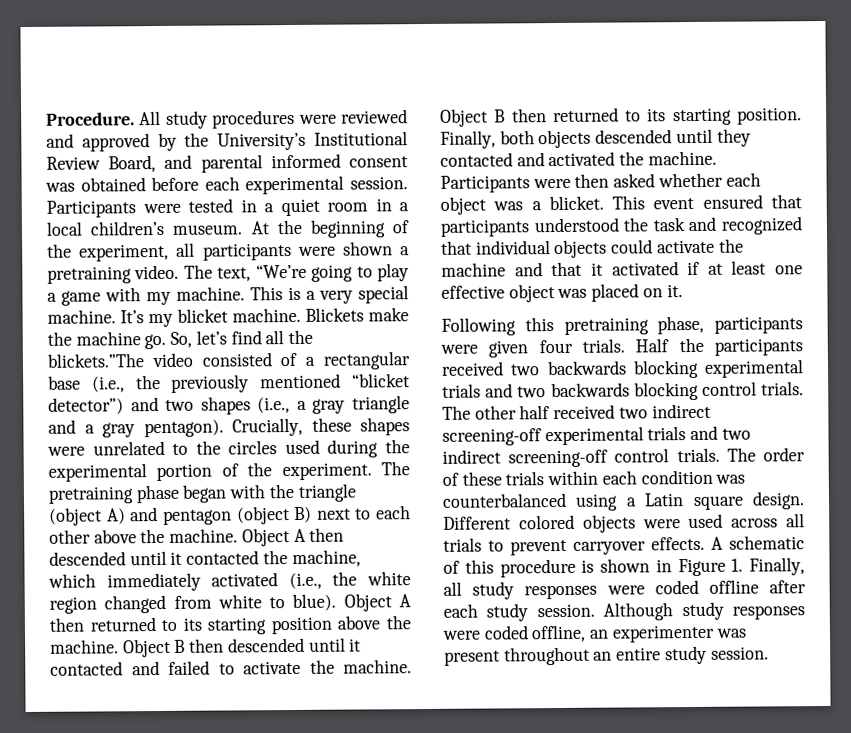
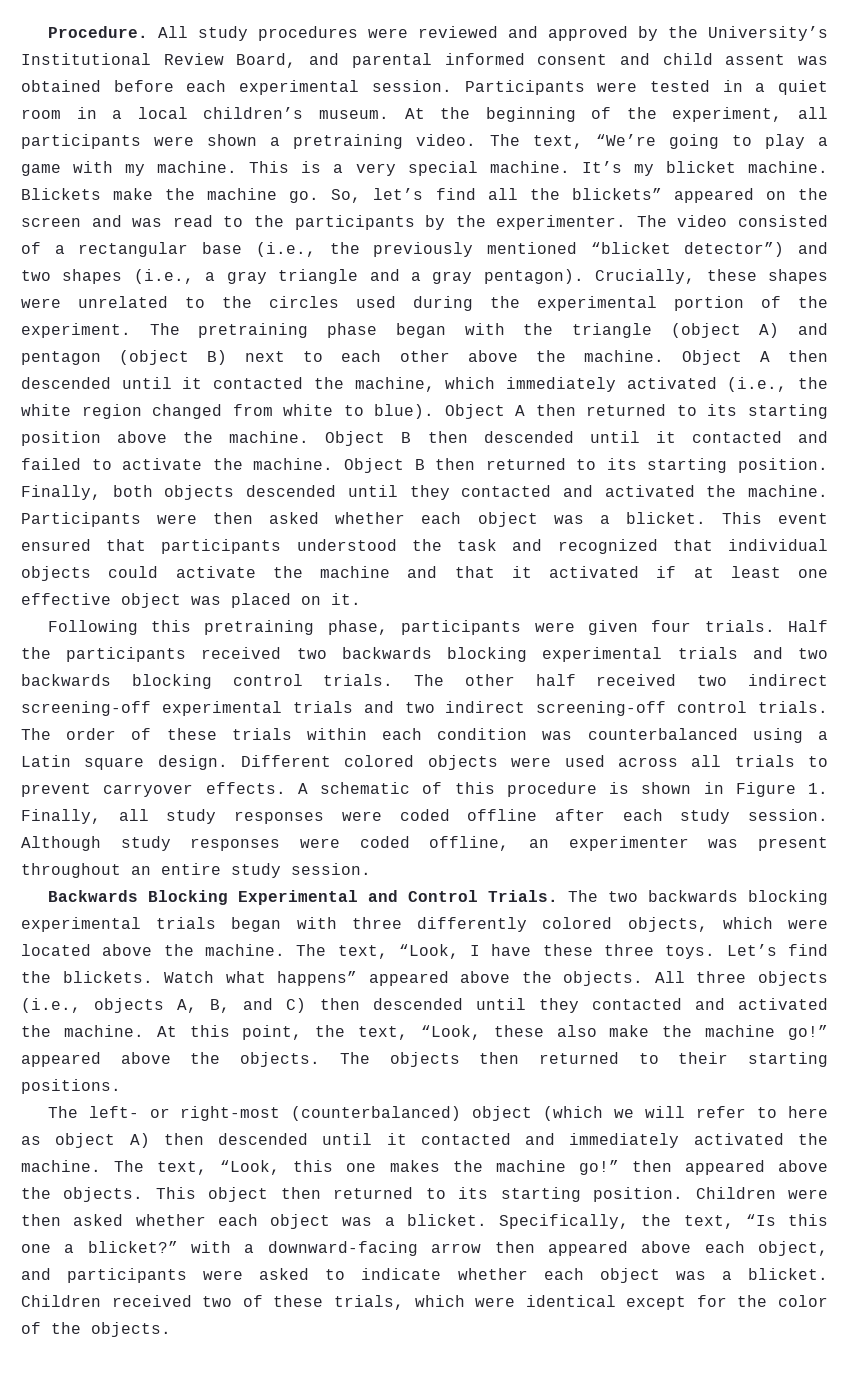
- All study procedures were reviewed and approved by the University’s Institutional Review Board, and parental informed consent was obtained before each experimental session.
+ All study procedures were reviewed and approved by the University’s Institutional Review Board, and parental informed consent and child assent was obtained before each experimental session.
- So, let’s find all the blickets.”The video consisted of a rectangular base (i.e., the previously mentioned “blicket detector”) and two shapes (i.e., a gray triangle and a gray pentagon).
+ So, let’s find all the blickets” appeared on the screen and was read to the participants by the experimenter. The video consisted of a rectangular base (i.e., the previously mentioned “blicket detector”) and two shapes (i.e., a gray triangle and a gray pentagon).
+ Backwards Blocking Experimental and Control Trials. The two backwards blocking experimental trials began with three differently colored objects, which were located above the machine. The text, “Look, I have these three toys. Let’s find the blickets. Watch what happens” appeared above the objects. All three objects (i.e., objects A, B, and C) then descended until they contacted and activated the machine. At this point, the text, “Look, these also make the machine go!” appeared above the objects. The objects then returned to their starting positions.
+ The left- or right-most (counterbalanced) object (which we will refer to here as object A) then descended until it contacted and immediately activated the machine. The text, “Look, this one makes the machine go!” then appeared above the objects. This object then returned to its starting position. Children were then asked whether each object was a blicket. Specifically, the text, “Is this one a blicket?” with a downward-facing arrow then appeared above each object, and participants were asked to indicate whether each object was a blicket. Children received two of these trials, which were identical except for the color of the objects.

